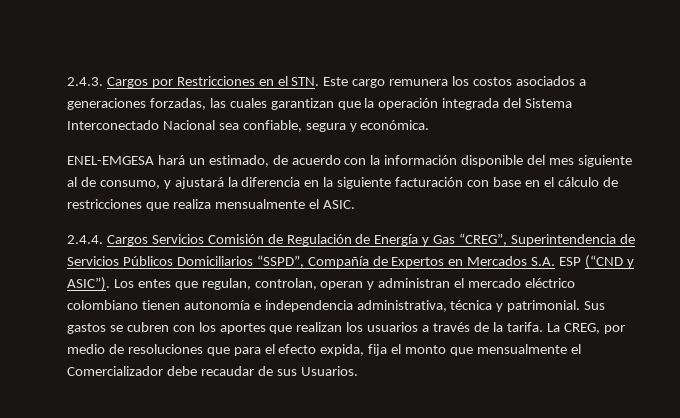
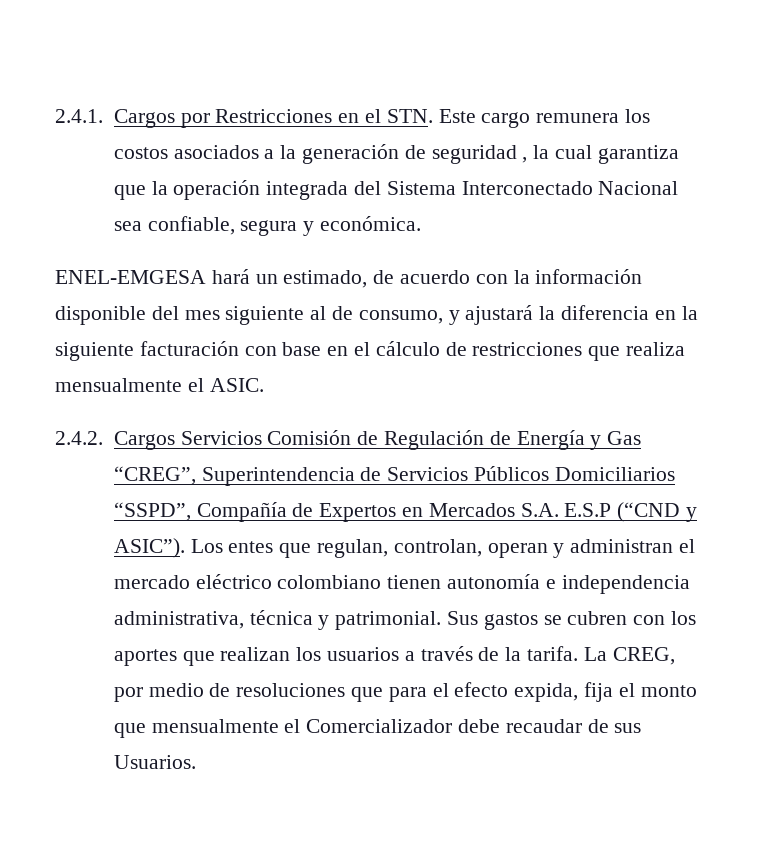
- 2.4.3. Cargos por Restricciones en el STN. Este cargo remunera los costos asociados a generaciones forzadas, las cuales garantizan que la operación integrada del Sistema Interconectado Nacional sea confiable, segura y económica.
+ 2.4.1. Cargos por Restricciones en el STN. Este cargo remunera los costos asociados a la generación de seguridad , la cual garantiza que la operación integrada del Sistema Interconectado Nacional sea confiable, segura y económica.
- 2.4.4. Cargos Servicios Comisión de Regulación de Energía y Gas “CREG”, Superintendencia de Servicios Públicos Domiciliarios “SSPD”, Compañía de Expertos en Mercados S.A. ESP (“CND y ASIC”).
+ 2.4.2. Cargos Servicios Comisión de Regulación de Energía y Gas “CREG”, Superintendencia de Servicios Públicos Domiciliarios “SSPD”, Compañía de Expertos en Mercados S.A. E.S.P (“CND y ASIC”).

